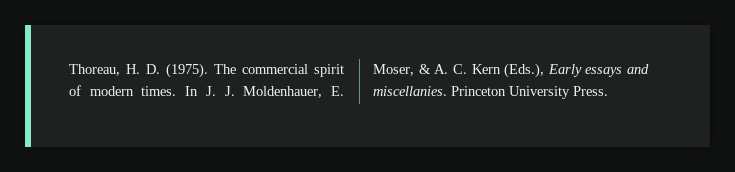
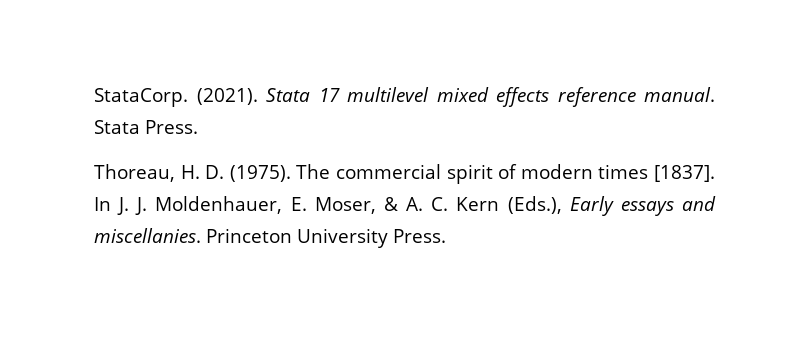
+ StataCorp. (2021). Stata 17 multilevel mixed effects reference manual. Stata Press.
- The commercial spirit of modern times.
+ The commercial spirit of modern times [1837].

